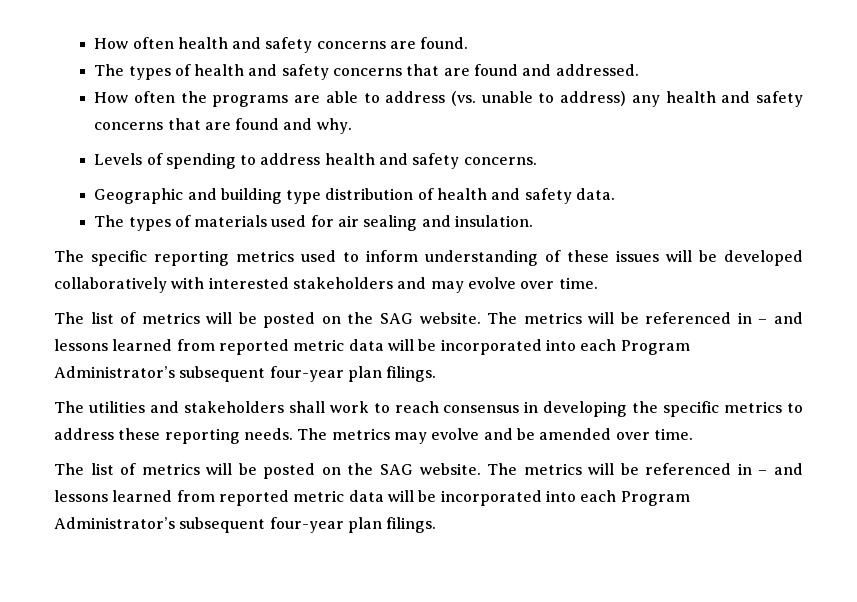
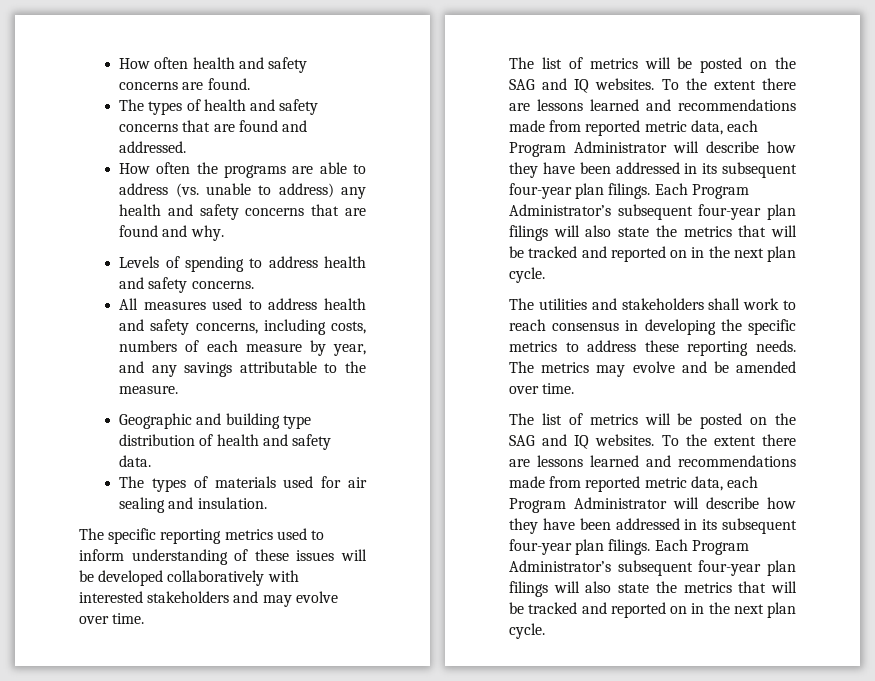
+ All measures used to address health and safety concerns, including costs, numbers of each measure by year, and any savings attributable to the measure.
  The specific reporting metrics used to inform understanding of these issues will be developed collaboratively with interested stakeholders and may evolve over time.
- The list of metrics will be posted on the SAG website. The metrics will be referenced in – and lessons learned from reported metric data will be incorporated into each Program Administrator’s subsequent four-year plan filings.
+ The list of metrics will be posted on the SAG and IQ websites. To the extent there are lessons learned and recommendations made from reported metric data, each Program Administrator will describe how they have been addressed in its subsequent four-year plan filings. Each Program Administrator’s subsequent four-year plan filings will also state the metrics that will be tracked and reported on in the next plan cycle.
  The metrics may evolve and be amended over time.
- The list of metrics will be posted on the SAG website. The metrics will be referenced in – and lessons learned from reported metric data will be incorporated into each Program Administrator’s subsequent four-year plan filings.
+ The list of metrics will be posted on the SAG and IQ websites. To the extent there are lessons learned and recommendations made from reported metric data, each Program Administrator will describe how they have been addressed in its subsequent four-year plan filings. Each Program Administrator’s subsequent four-year plan filings will also state the metrics that will be tracked and reported on in the next plan cycle.

